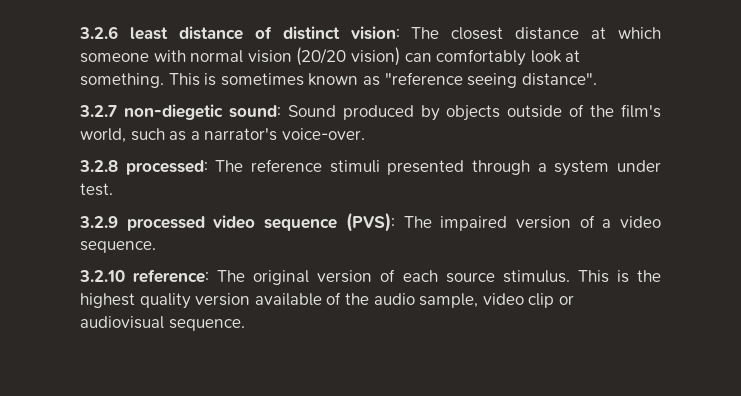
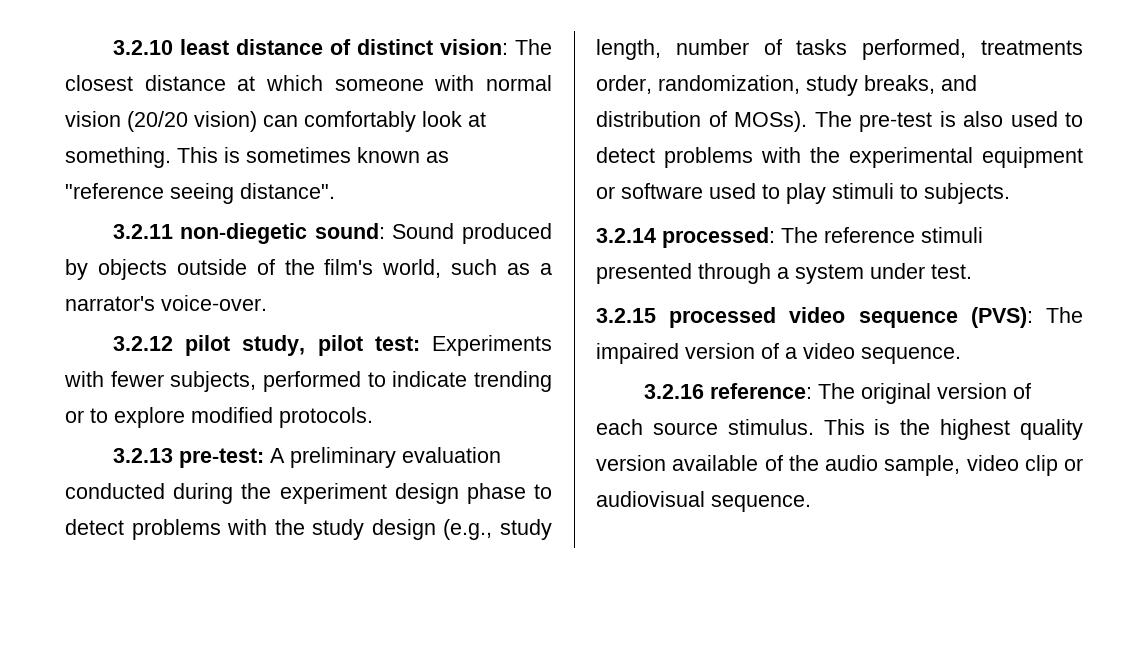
- 3.2.6 least distance of distinct vision: The closest distance at which someone with normal vision (20/20 vision) can comfortably look at something.
+ 3.2.10 least distance of distinct vision: The closest distance at which someone with normal vision (20/20 vision) can comfortably look at something.
- 3.2.7 non-diegetic sound: Sound produced by objects outside of the film's world, such as a narrator's voice-over.
+ 3.2.11 non-diegetic sound: Sound produced by objects outside of the film's world, such as a narrator's voice-over.
- 3.2.8 processed: The reference stimuli presented through a system under test.
+ 3.2.12 pilot study, pilot test: Experiments with fewer subjects, performed to indicate trending or to explore modified protocols.
+ 3.2.13 pre-test: A preliminary evaluation conducted during the experiment design phase to detect problems with the study design (e.g., study length, number of tasks performed, treatments order, randomization, study breaks, and distribution of MOSs). The pre-test is also used to detect problems with the experimental equipment or software used to play stimuli to subjects.
+ 3.2.14 processed: The reference stimuli presented through a system under test.
- 3.2.9 processed video sequence (PVS): The impaired version of a video sequence.
+ 3.2.15 processed video sequence (PVS): The impaired version of a video sequence.
- 3.2.10 reference: The original version of each source stimulus.
+ 3.2.16 reference: The original version of each source stimulus.

